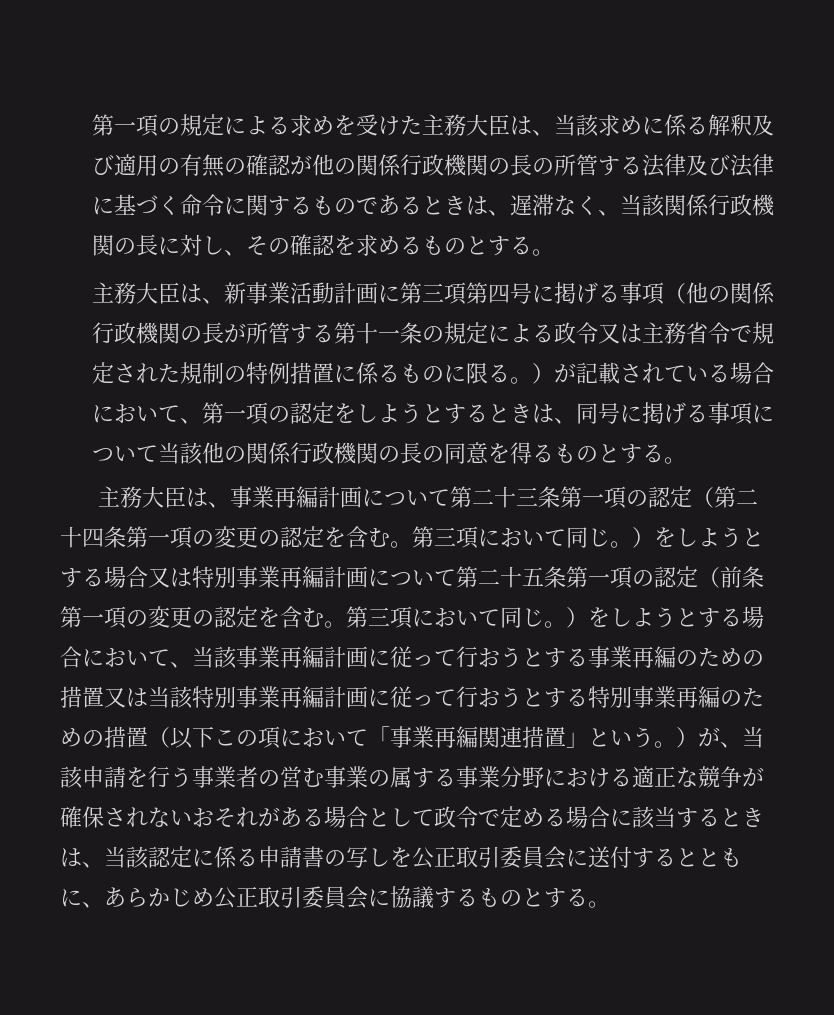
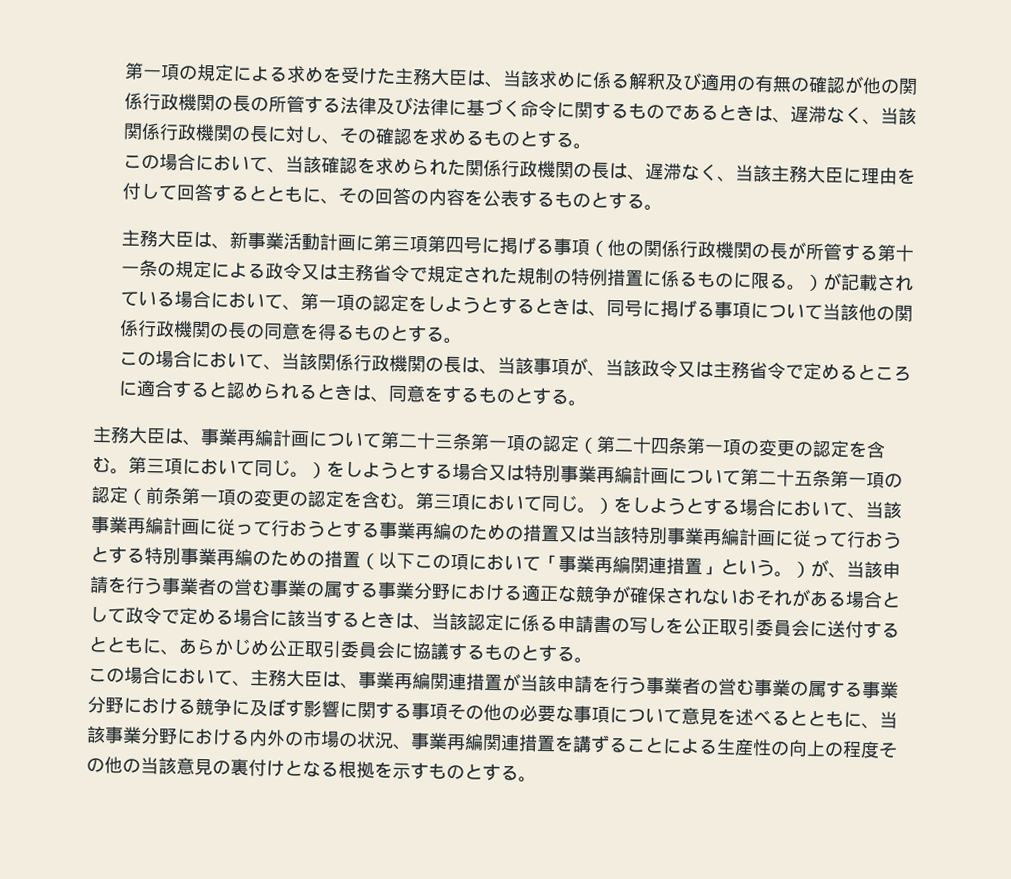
+ この場合において、当該確認を求められた関係行政機関の長は、遅滞なく、当該主務大臣に理由を付して回答するとともに、その回答の内容を公表するものとする。
+ この場合において、当該関係行政機関の長は、当該事項が、当該政令又は主務省令で定めるところに適合すると認められるときは、同意をするものとする。
+ この場合において、主務大臣は、事業再編関連措置が当該申請を行う事業者の営む事業の属する事業分野における競争に及ぼす影響に関する事項その他の必要な事項について意見を述べるとともに、当該事業分野における内外の市場の状況、事業再編関連措置を講ずることによる生産性の向上の程度その他の当該意見の裏付けとなる根拠を示すものとする。

